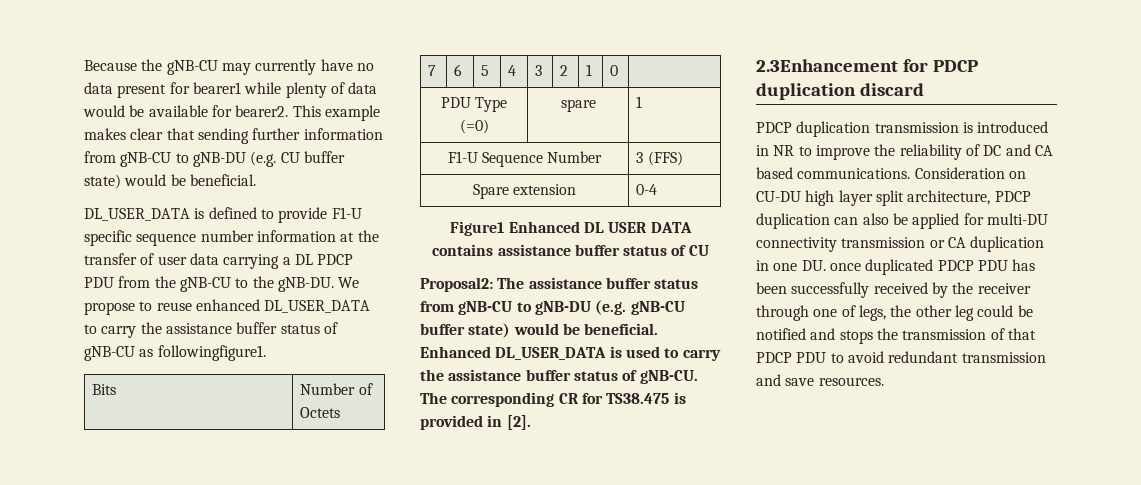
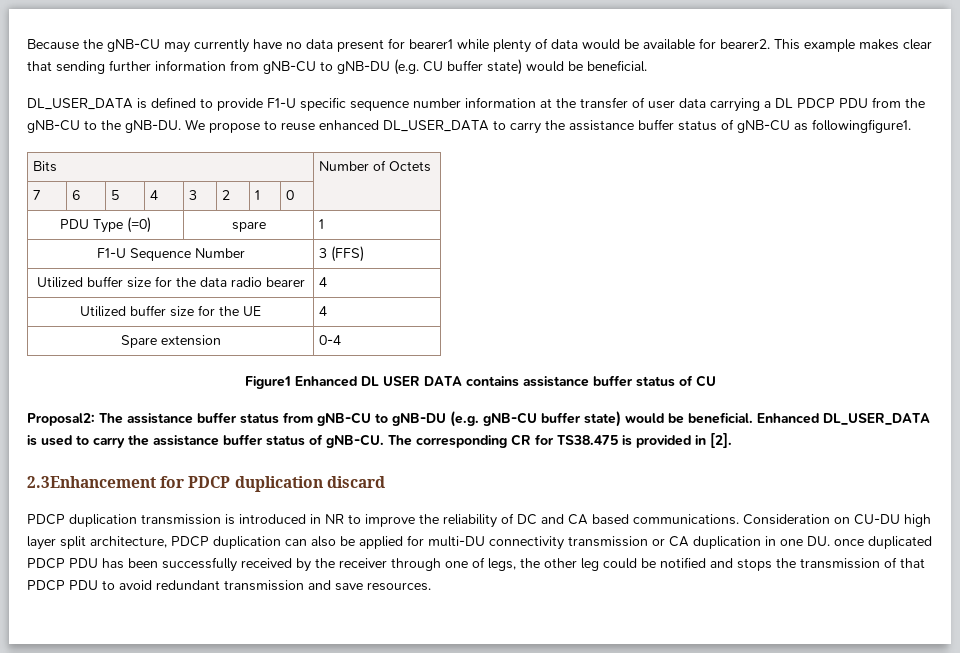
+ Utilized buffer size for the data radio bearer | 4
+ Utilized buffer size for the UE | 4

